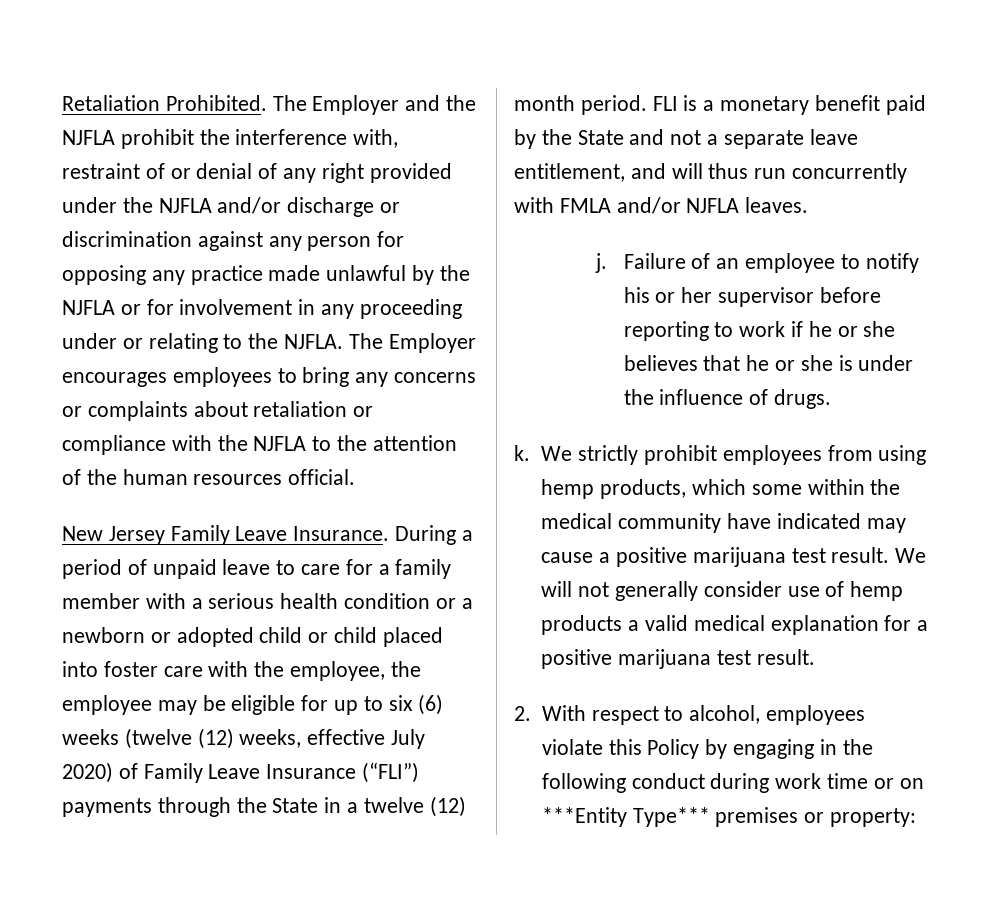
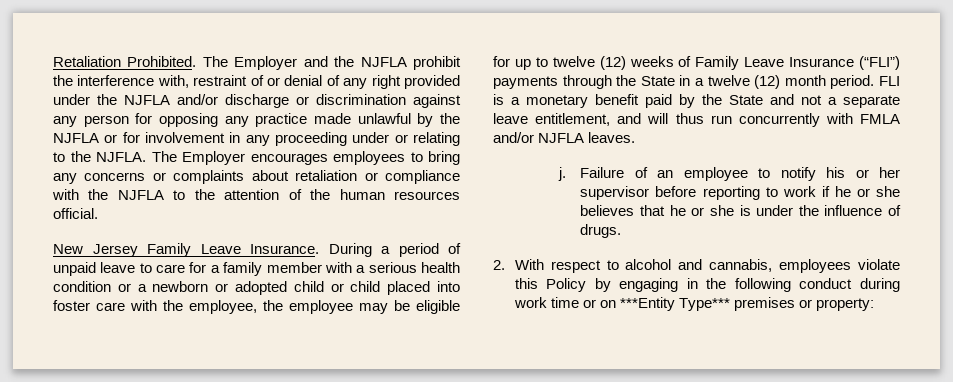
- During a period of unpaid leave to care for a family member with a serious health condition or a newborn or adopted child or child placed into foster care with the employee, the employee may be eligible for up to six (6) weeks (twelve (12) weeks, effective July 2020) of Family Leave Insurance (“FLI”) payments through the State in a twelve (12) month period.
+ During a period of unpaid leave to care for a family member with a serious health condition or a newborn or adopted child or child placed into foster care with the employee, the employee may be eligible for up to twelve (12) weeks of Family Leave Insurance (“FLI”) payments through the State in a twelve (12) month period.
- k. We strictly prohibit employees from using hemp products, which some within the medical community have indicated may cause a positive marijuana test result. We will not generally consider use of hemp products a valid medical explanation for a positive marijuana test result.
- 2. With respect to alcohol, employees violate this Policy by engaging in the following conduct during work time or on ***Entity Type*** premises or property:
+ 2. With respect to alcohol and cannabis, employees violate this Policy by engaging in the following conduct during work time or on ***Entity Type*** premises or property:

